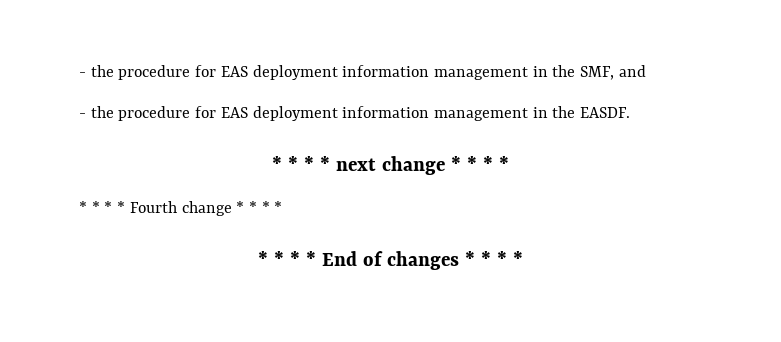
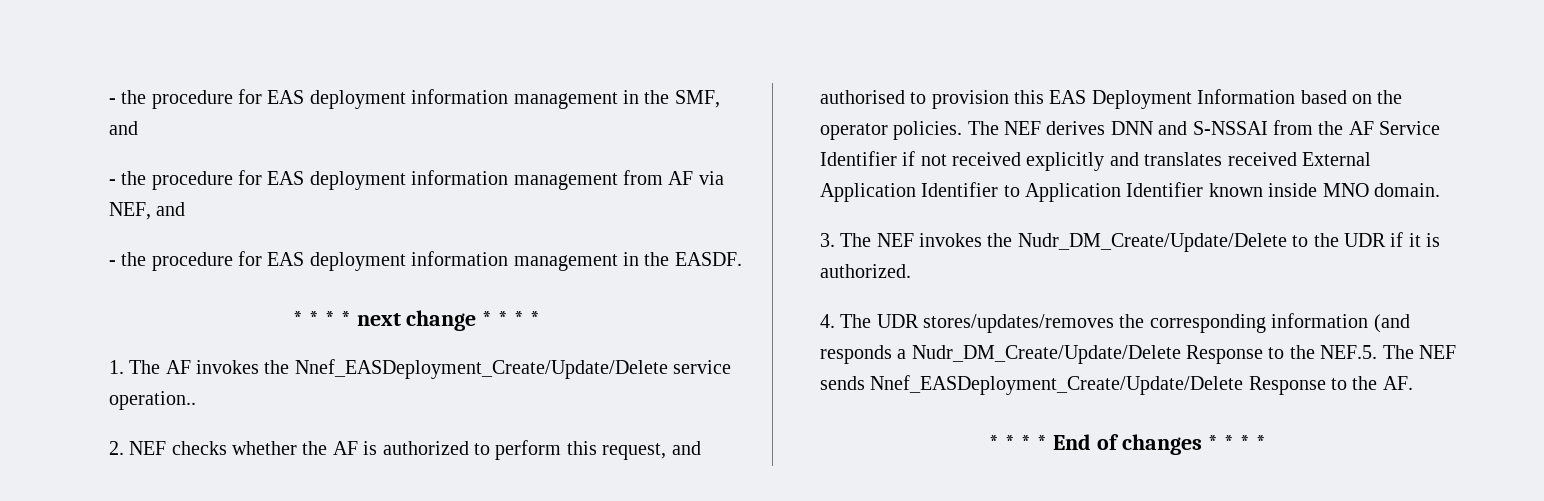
+ - the procedure for EAS deployment information management from AF via NEF, and
- * * * * Fourth change * * * *
+ 1. The AF invokes the Nnef_EASDeployment_Create/Update/Delete service operation..
+ 2. NEF checks whether the AF is authorized to perform this request, and authorised to provision this EAS Deployment Information based on the operator policies. The NEF derives DNN and S-NSSAI from the AF Service Identifier if not received explicitly and translates received External Application Identifier to Application Identifier known inside MNO domain.
+ 3. The NEF invokes the Nudr_DM_Create/Update/Delete to the UDR if it is authorized.
+ 4. The UDR stores/updates/removes the corresponding information (and responds a Nudr_DM_Create/Update/Delete Response to the NEF.5. The NEF sends Nnef_EASDeployment_Create/Update/Delete Response to the AF.

